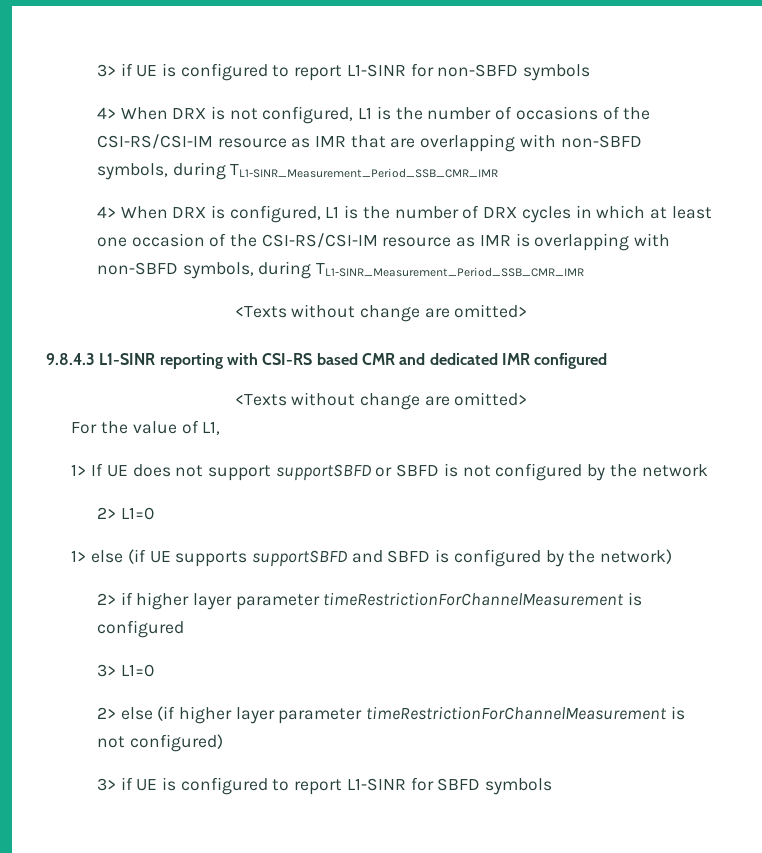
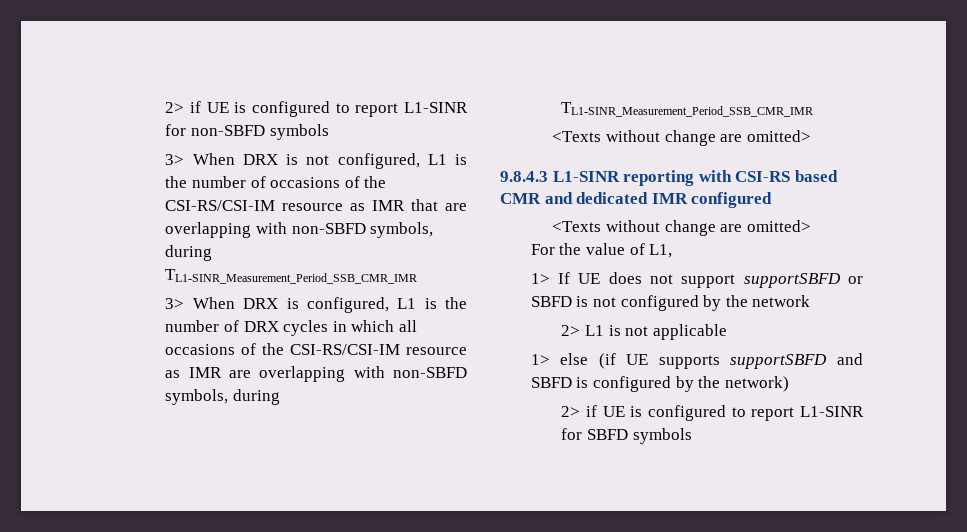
- 3> if UE is configured to report L1-SINR for non-SBFD symbols
+ 2> if UE is configured to report L1-SINR for non-SBFD symbols
- 4> When DRX is not configured, L1 is the number of occasions of the CSI-RS/CSI-IM resource as IMR that are overlapping with non-SBFD symbols, during TL1-SINR_Measurement_Period_SSB_CMR_IMR
+ 3> When DRX is not configured, L1 is the number of occasions of the CSI-RS/CSI-IM resource as IMR that are overlapping with non-SBFD symbols, during TL1-SINR_Measurement_Period_SSB_CMR_IMR
- 4> When DRX is configured, L1 is the number of DRX cycles in which at least one occasion of the CSI-RS/CSI-IM resource as IMR is overlapping with non-SBFD symbols, during TL1-SINR_Measurement_Period_SSB_CMR_IMR
+ 3> When DRX is configured, L1 is the number of DRX cycles in which all occasions of the CSI-RS/CSI-IM resource as IMR are overlapping with non-SBFD symbols, during TL1-SINR_Measurement_Period_SSB_CMR_IMR
- 2> L1=0
+ 2> L1 is not applicable
- 2> if higher layer parameter timeRestrictionForChannelMeasurement is configured
- 3> L1=0
- 2> else (if higher layer parameter timeRestrictionForChannelMeasurement is not configured)
- 3> if UE is configured to report L1-SINR for SBFD symbols
+ 2> if UE is configured to report L1-SINR for SBFD symbols

